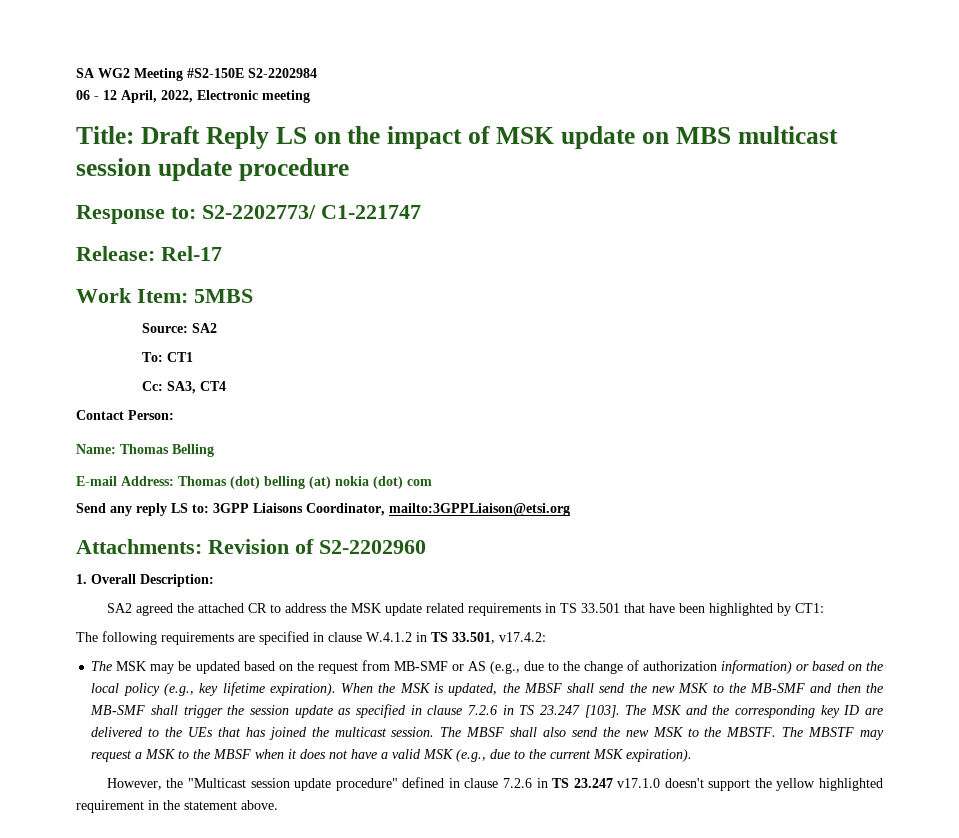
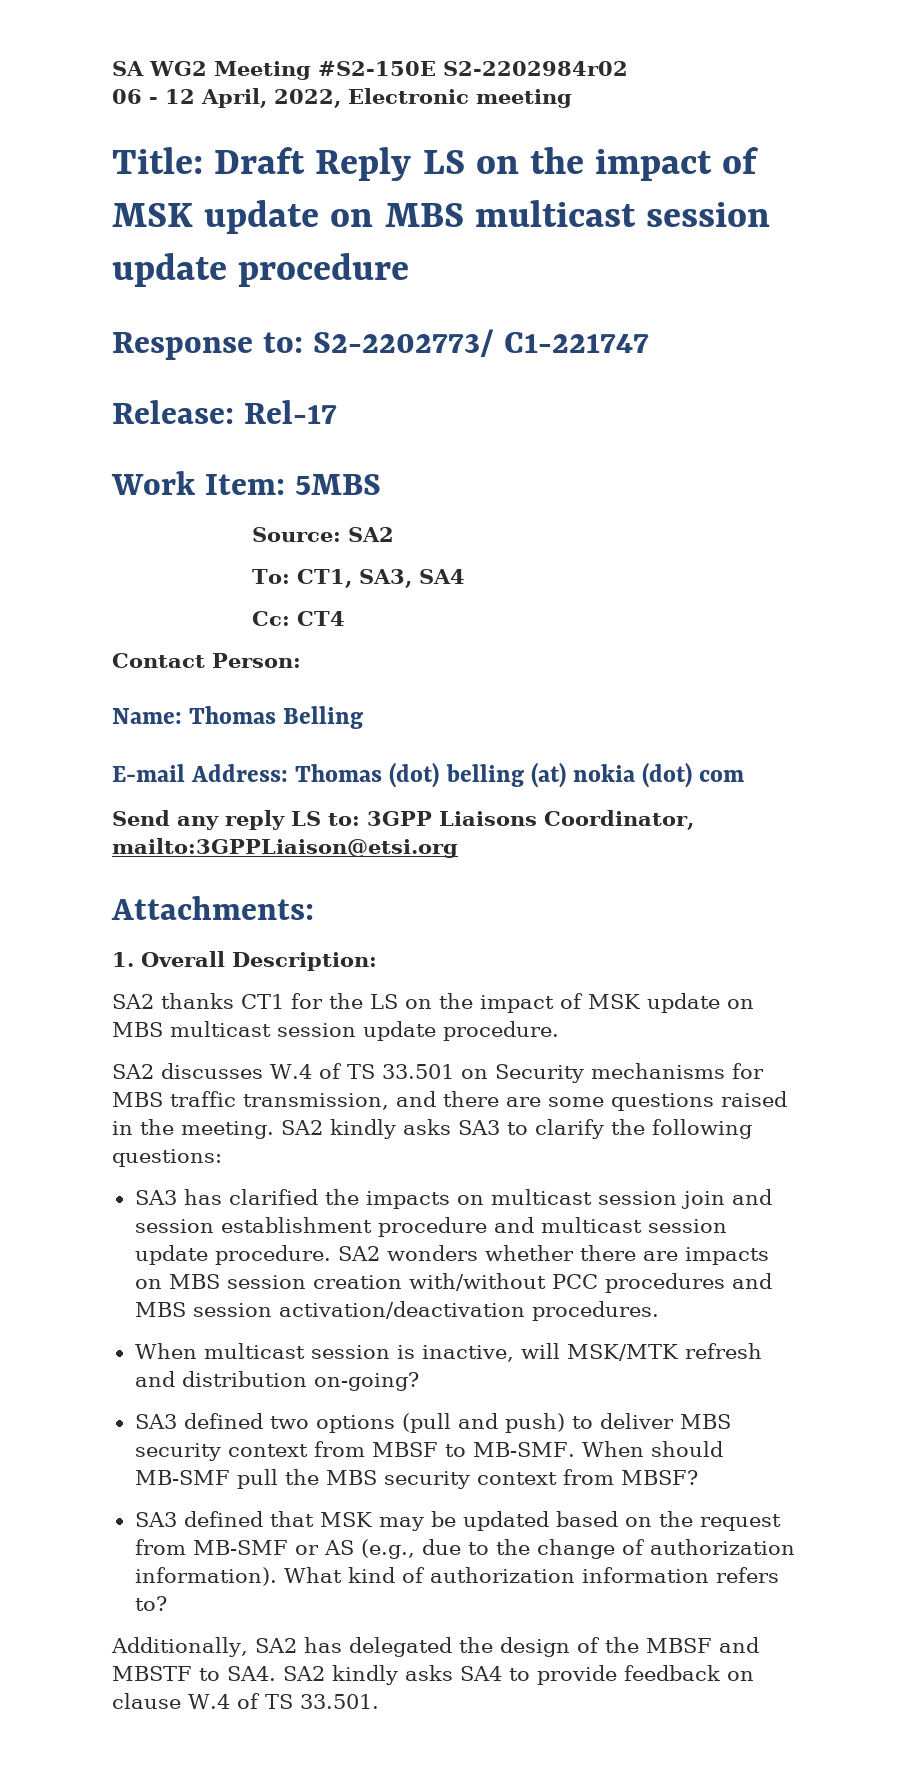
- SA WG2 Meeting #S2-150E S2-2202984
+ SA WG2 Meeting #S2-150E S2-2202984r02
- To: CT1
+ To: CT1, SA3, SA4
- Cc: SA3, CT4
+ Cc: CT4
- Attachments: Revision of S2-2202960
+ Attachments:
- SA2 agreed the attached CR to address the MSK update related requirements in TS 33.501 that have been highlighted by CT1:
- The following requirements are specified in clause W.4.1.2 in TS 33.501, v17.4.2:
- The MSK may be updated based on the request from MB-SMF or AS (e.g., due to the change of authorization information) or based on the local policy (e.g., key lifetime expiration). When the MSK is updated, the MBSF shall send the new MSK to the MB-SMF and then the MB-SMF shall trigger the session update as specified in clause 7.2.6 in TS 23.247 [103]. The MSK and the corresponding key ID are delivered to the UEs that has joined the multicast session. The MBSF shall also send the new MSK to the MBSTF. The MBSTF may request a MSK to the MBSF when it does not have a valid MSK (e.g., due to the current MSK expiration).
- However, the "Multicast session update procedure" defined in clause 7.2.6 in TS 23.247 v17.1.0 doesn't support the yellow highlighted requirement in the statement above.
+ SA2 thanks CT1 for the LS on the impact of MSK update on MBS multicast session update procedure.
+ SA2 discusses W.4 of TS 33.501 on Security mechanisms for MBS traffic transmission, and there are some questions raised in the meeting. SA2 kindly asks SA3 to clarify the following questions:
+ SA3 has clarified the impacts on multicast session join and session establishment procedure and multicast session update procedure. SA2 wonders whether there are impacts on MBS session creation with/without PCC procedures and MBS session activation/deactivation procedures.
+ When multicast session is inactive, will MSK/MTK refresh and distribution on-going?
+ SA3 defined two options (pull and push) to deliver MBS security context from MBSF to MB-SMF. When should MB-SMF pull the MBS security context from MBSF?
+ SA3 defined that MSK may be updated based on the request from MB-SMF or AS (e.g., due to the change of authorization information). What kind of authorization information refers to?
+ Additionally, SA2 has delegated the design of the MBSF and MBSTF to SA4. SA2 kindly asks SA4 to provide feedback on clause W.4 of TS 33.501.

